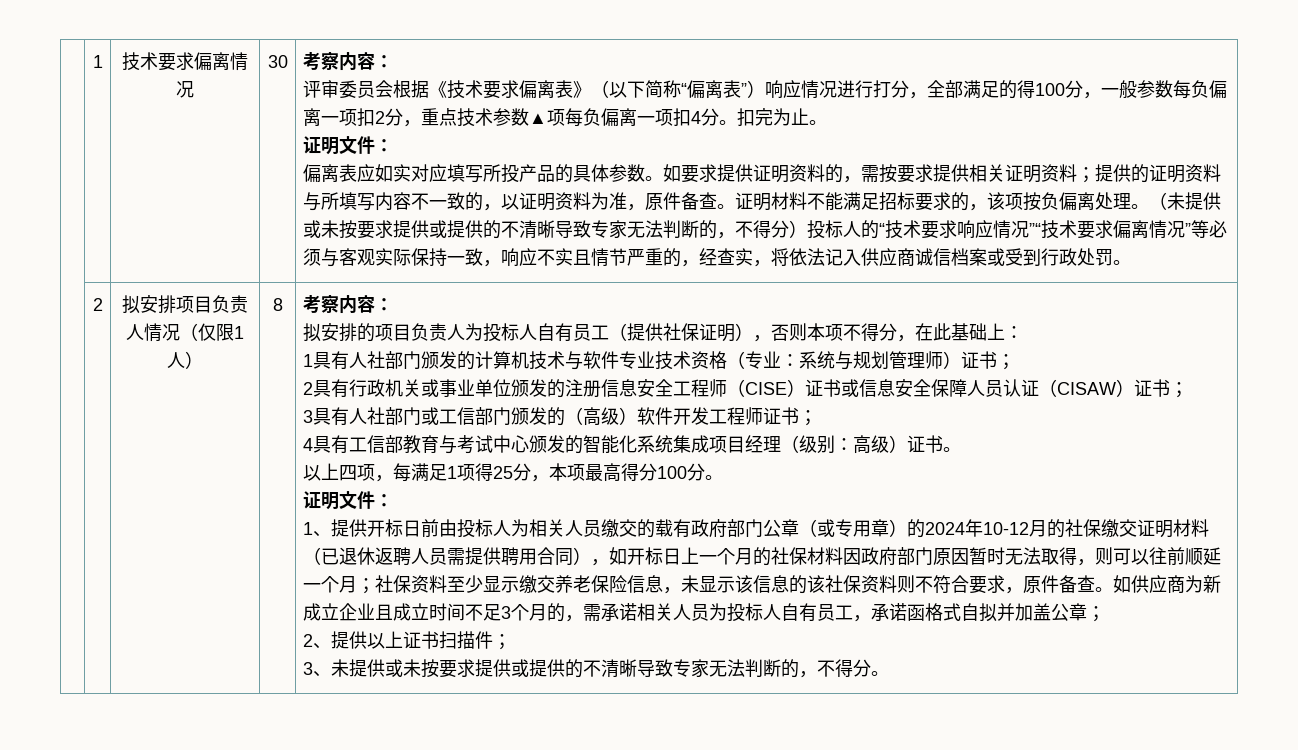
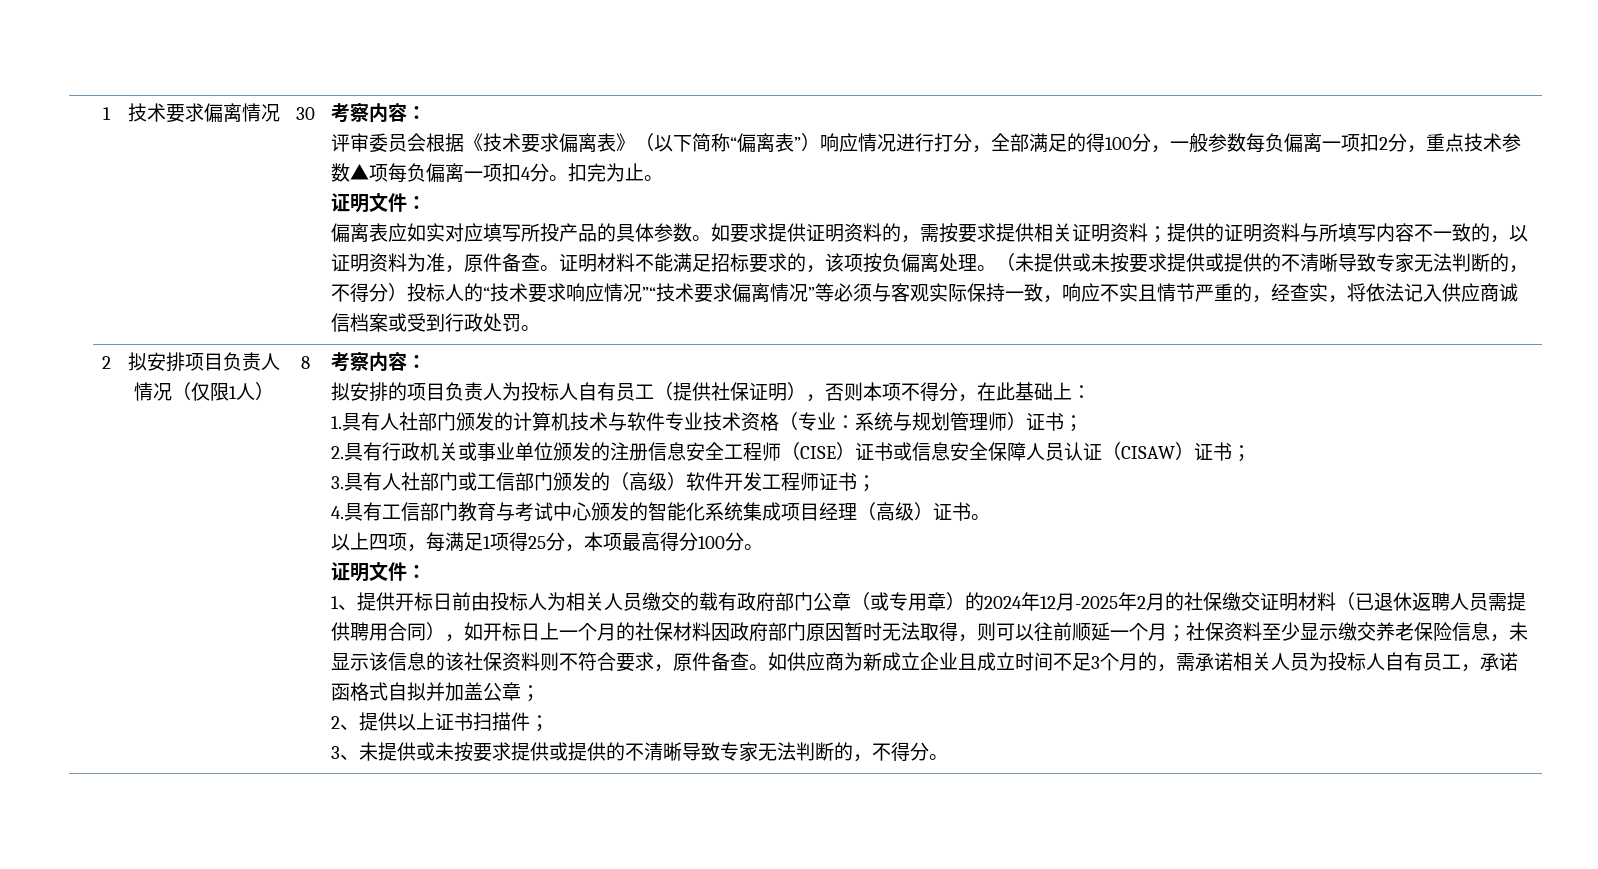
- 1具有人社部门颁发的计算机技术与软件专业技术资格（专业：系统与规划管理师）证书；
+ 1.具有人社部门颁发的计算机技术与软件专业技术资格（专业：系统与规划管理师）证书；
- 2具有行政机关或事业单位颁发的注册信息安全工程师（CISE）证书或信息安全保障人员认证（CISAW）证书；
+ 2.具有行政机关或事业单位颁发的注册信息安全工程师（CISE）证书或信息安全保障人员认证（CISAW）证书；
- 3具有人社部门或工信部门颁发的（高级）软件开发工程师证书；
+ 3.具有人社部门或工信部门颁发的（高级）软件开发工程师证书；
- 4具有工信部教育与考试中心颁发的智能化系统集成项目经理（级别：高级）证书。
+ 4.具有工信部门教育与考试中心颁发的智能化系统集成项目经理（高级）证书。
- 1、提供开标日前由投标人为相关人员缴交的载有政府部门公章（或专用章）的2024年10-12月的社保缴交证明材料（已退休返聘人员需提供聘用合同），如开标日上一个月的社保材料因政府部门原因暂时无法取得，则可以往前顺延一个月；
+ 1、提供开标日前由投标人为相关人员缴交的载有政府部门公章（或专用章）的2024年12月-2025年2月的社保缴交证明材料（已退休返聘人员需提供聘用合同），如开标日上一个月的社保材料因政府部门原因暂时无法取得，则可以往前顺延一个月；

